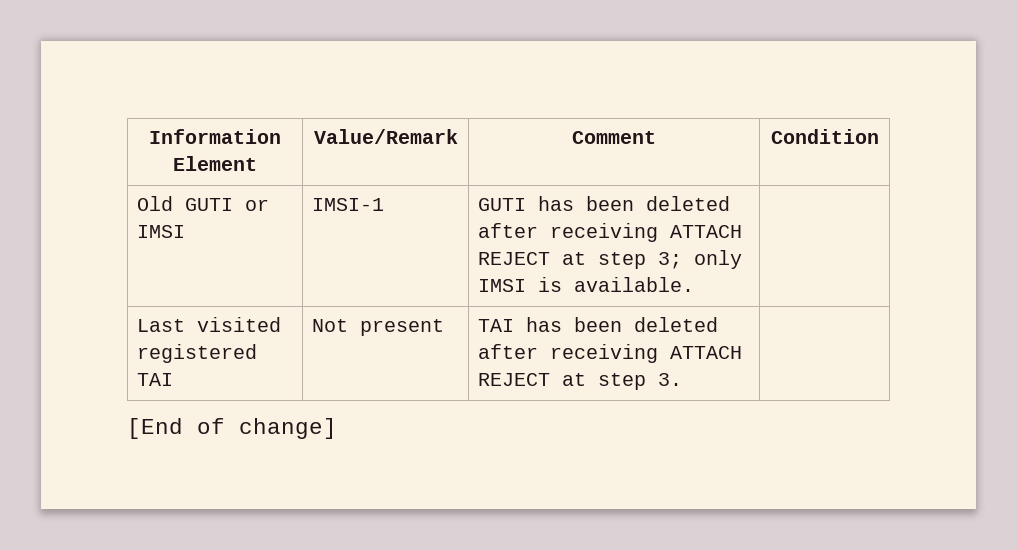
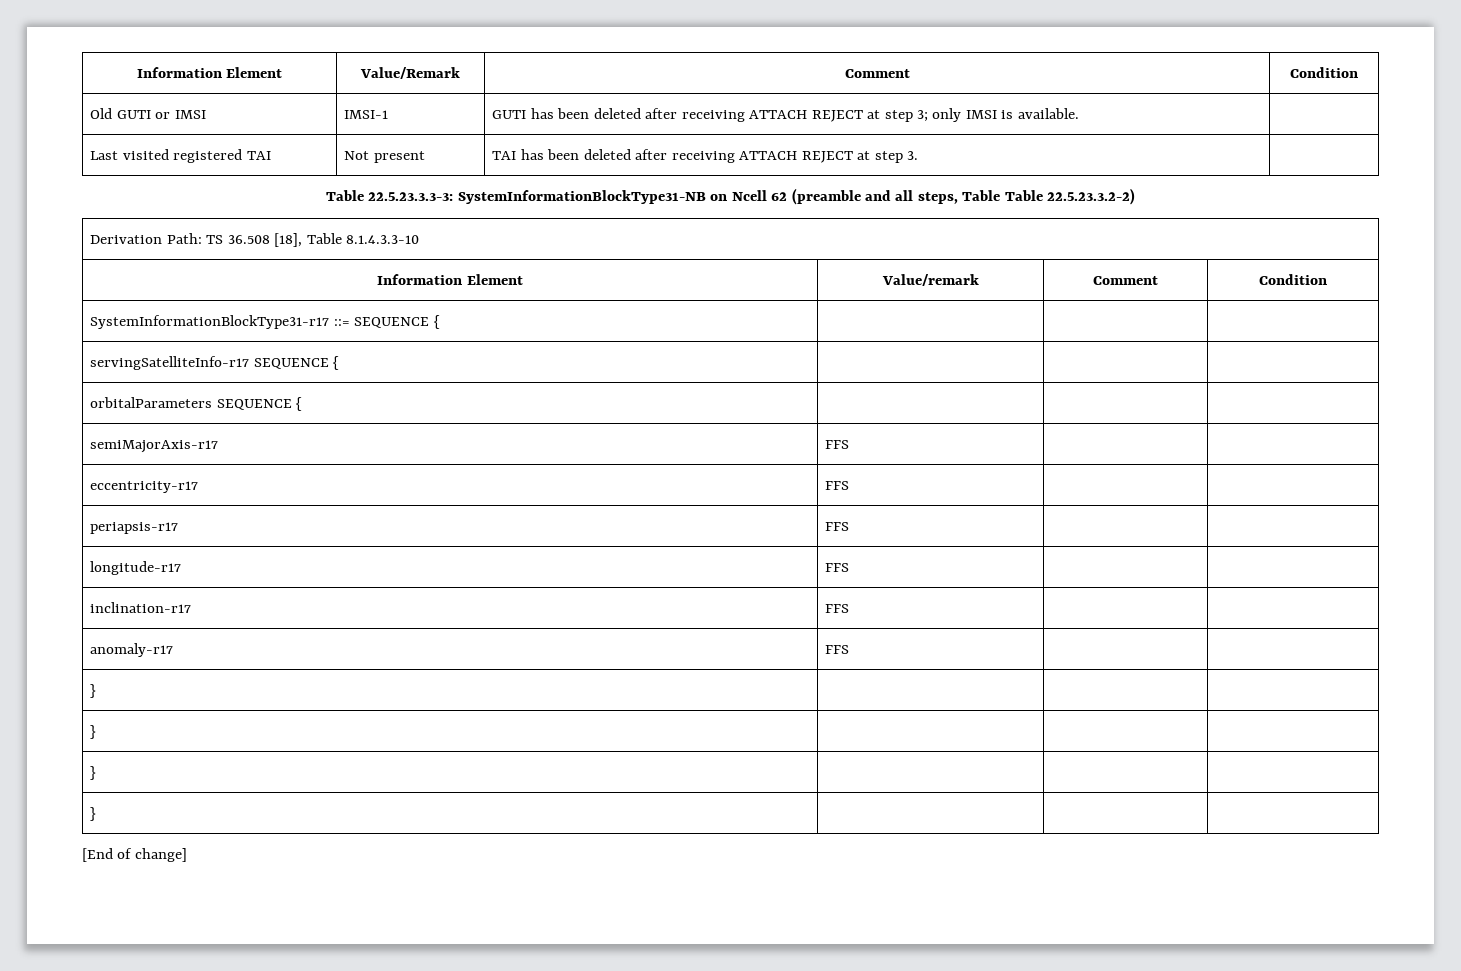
+ Table 22.5.23.3.3-3: SystemInformationBlockType31-NB on Ncell 62 (preamble and all steps, Table Table 22.5.23.3.2-2)
+ Derivation Path: TS 36.508 [18], Table 8.1.4.3.3-10
+ Information Element | Value/remark | Comment | Condition
+ SystemInformationBlockType31-r17 ::= SEQUENCE { | | |
+ servingSatelliteInfo-r17 SEQUENCE { | | |
+ orbitalParameters SEQUENCE { | | |
+ semiMajorAxis-r17 | FFS | |
+ eccentricity-r17 | FFS | |
+ periapsis-r17 | FFS | |
+ longitude-r17 | FFS | |
+ inclination-r17 | FFS | |
+ anomaly-r17 | FFS | |
+ } | | |
+ } | | |
+ } | | |
+ } | | |

